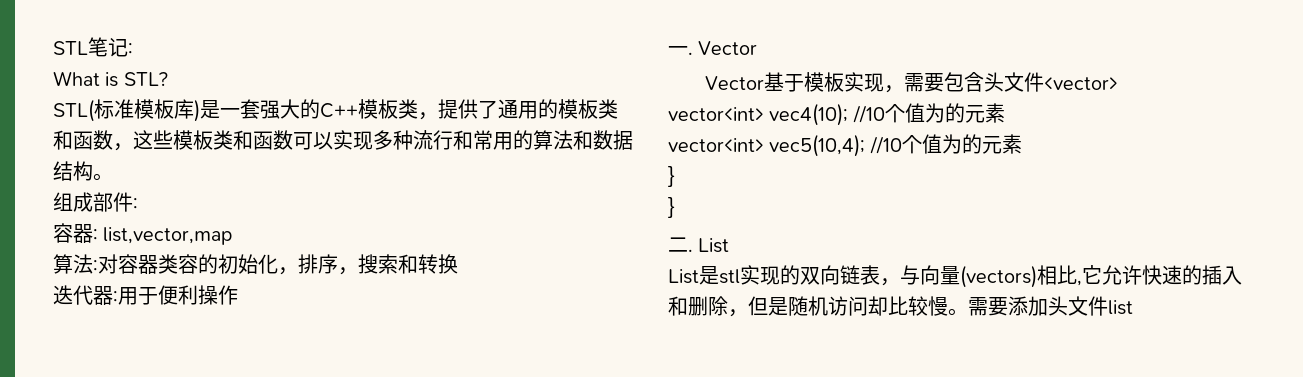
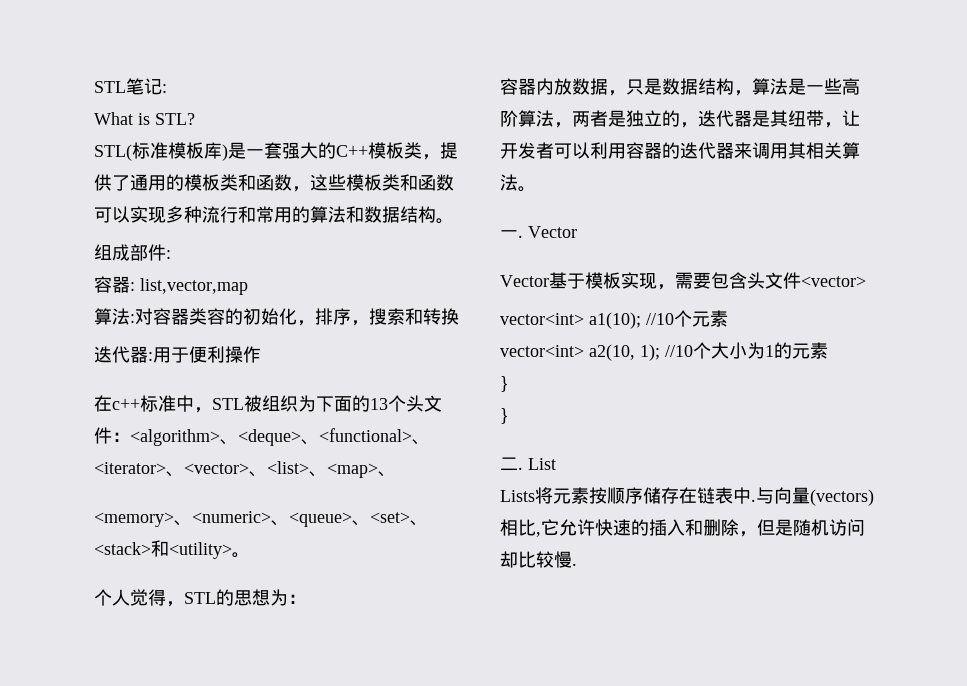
+ 在c++标准中，STL被组织为下面的13个头文件：<algorithm>、<deque>、<functional>、<iterator>、<vector>、<list>、<map>、
+ <memory>、<numeric>、<queue>、<set>、<stack>和<utility>。
+ 个人觉得，STL的思想为：
+ 容器内放数据，只是数据结构，算法是一些高阶算法，两者是独立的，迭代器是其纽带，让开发者可以利用容器的迭代器来调用其相关算法。
- vector<int> vec4(10); //10个值为的元素
- vector<int> vec5(10,4); //10个值为的元素
+ vector<int> a1(10); //10个元素
+ vector<int> a2(10, 1); //10个大小为1的元素
- List是stl实现的双向链表，与向量(vectors)相比,它允许快速的插入和删除，但是随机访问却比较慢。需要添加头文件list
+ Lists将元素按顺序储存在链表中.与向量(vectors)相比,它允许快速的插入和删除，但是随机访问却比较慢.

